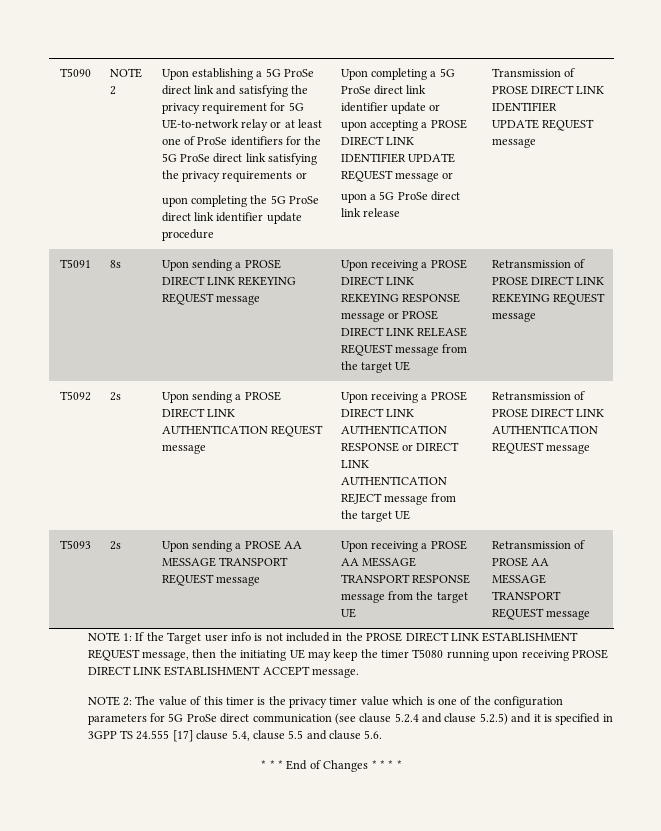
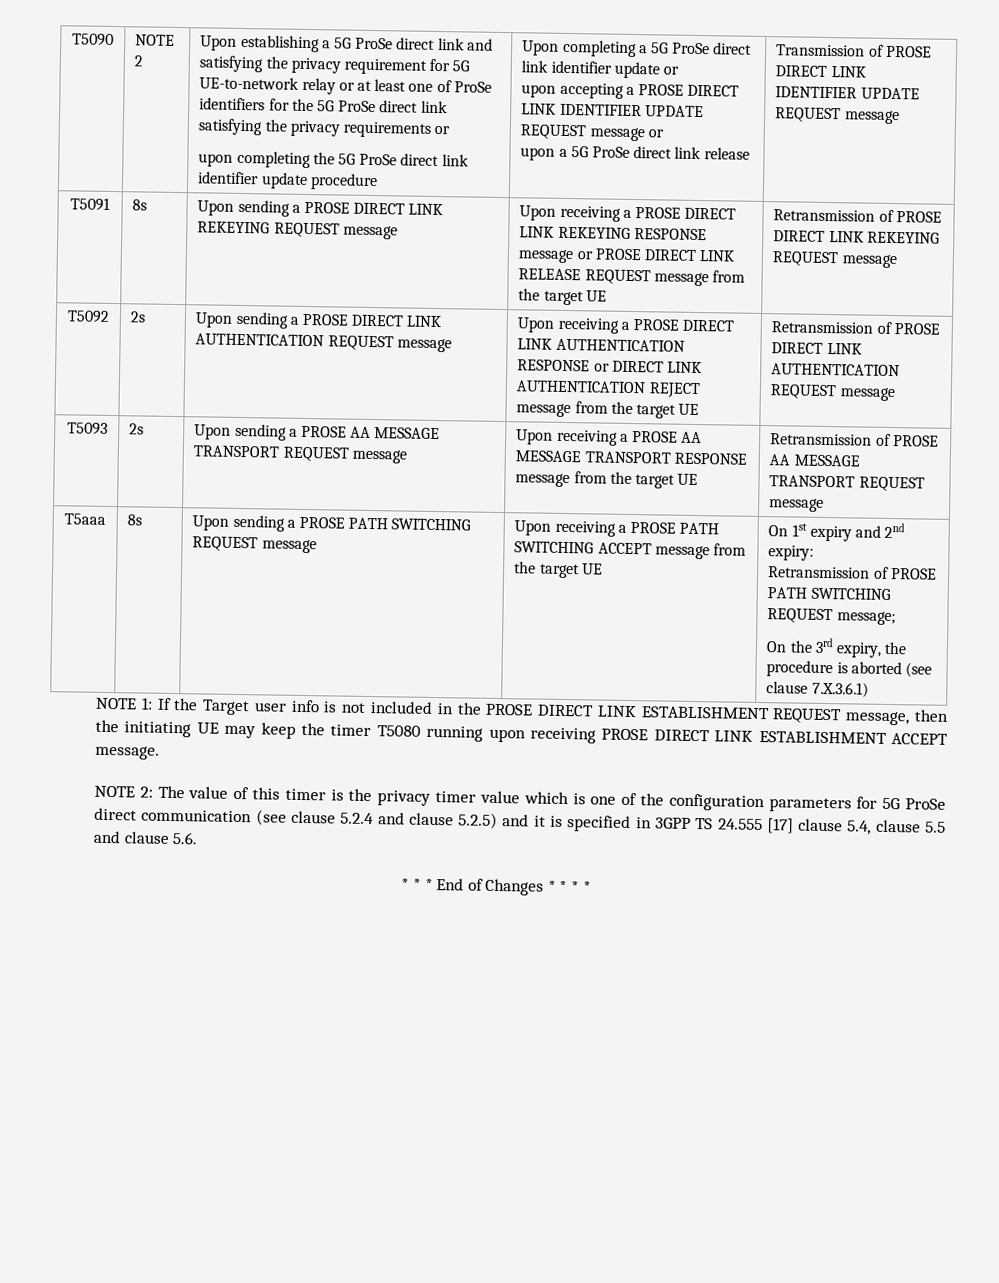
+ T5aaa | 8s | Upon sending a PROSE PATH SWITCHING REQUEST message | Upon receiving a PROSE PATH SWITCHING ACCEPT message from the target UE | On 1st expiry and 2nd expiry:
+ Retransmission of PROSE PATH SWITCHING REQUEST message;
+ On the 3rd expiry, the procedure is aborted (see clause 7.X.3.6.1)

